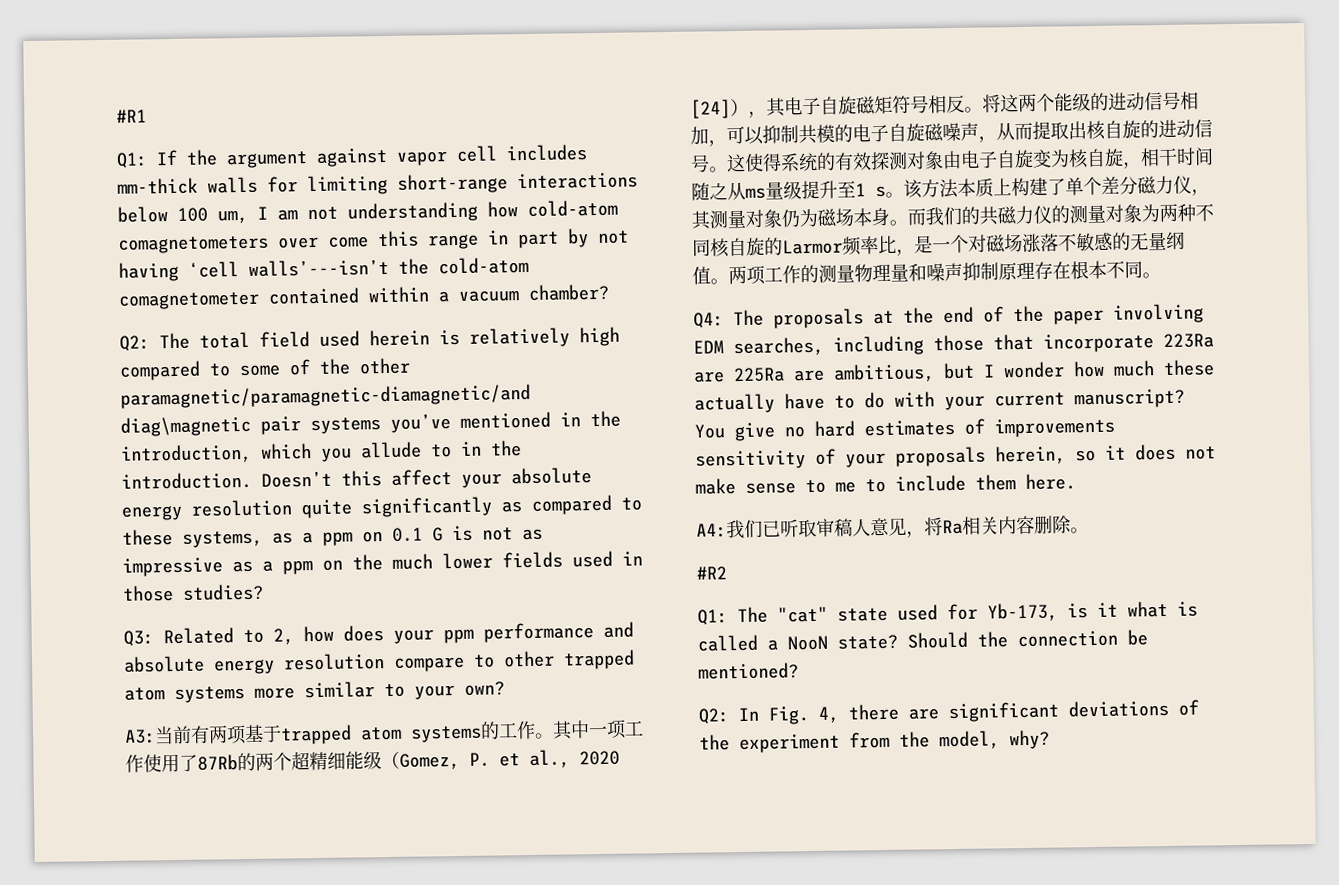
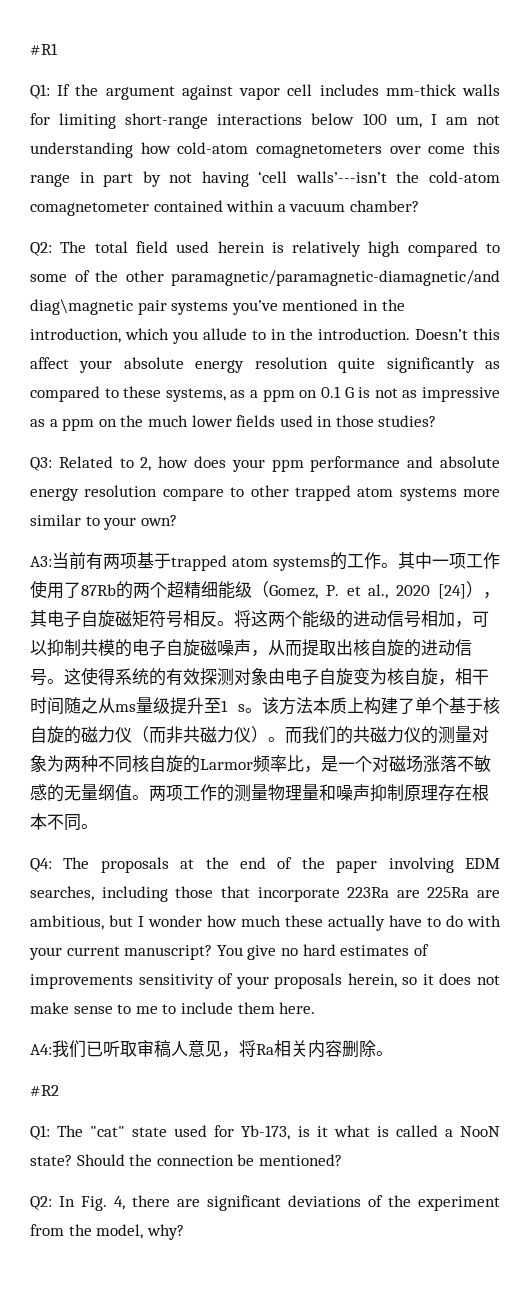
- 该方法本质上构建了单个差分磁力仪，其测量对象仍为磁场本身。
+ 该方法本质上构建了单个基于核自旋的磁力仪（而非共磁力仪）。

